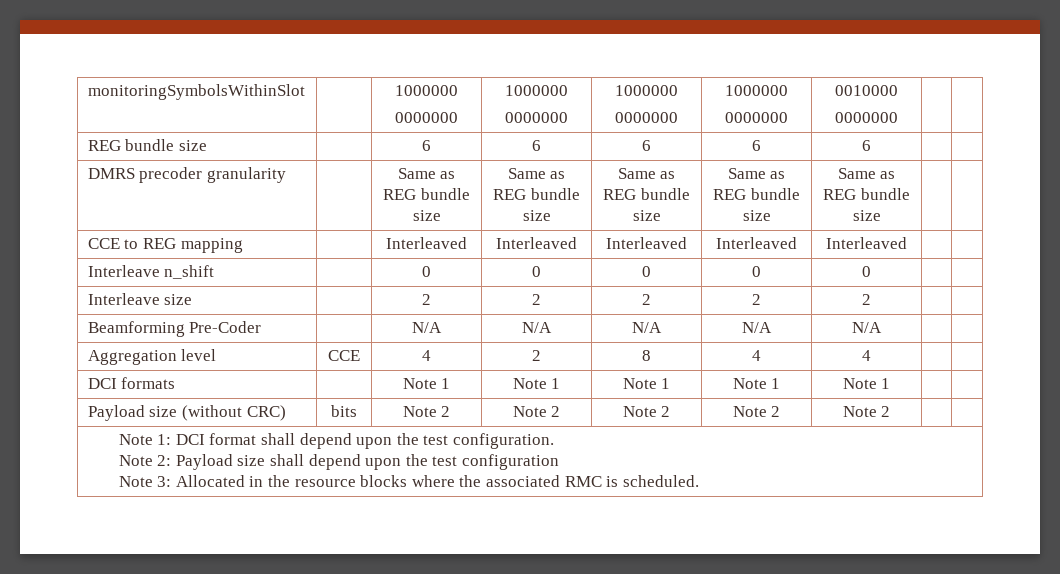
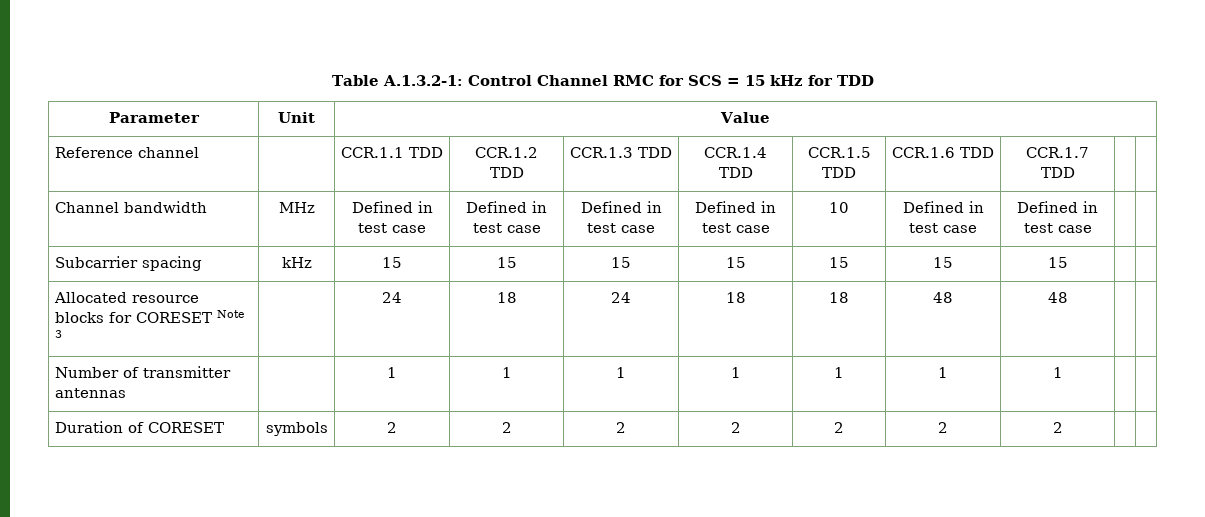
- monitoringSymbolsWithinSlot | | 1000000
- 0000000 | 1000000
- 0000000 | 1000000
- 0000000 | 1000000
- 0000000 | 0010000
- 0000000 | |
- REG bundle size | | 6 | 6 | 6 | 6 | 6 | |
- DMRS precoder granularity | | Same as REG bundle size | Same as REG bundle size | Same as REG bundle size | Same as REG bundle size | Same as REG bundle size | |
- CCE to REG mapping | | Interleaved | Interleaved | Interleaved | Interleaved | Interleaved | |
- Interleave n_shift | | 0 | 0 | 0 | 0 | 0 | |
- Interleave size | | 2 | 2 | 2 | 2 | 2 | |
+ Table A.1.3.2-1: Control Channel RMC for SCS = 15 kHz for TDD
+ Parameter | Unit | Value
+ Reference channel | | CCR.1.1 TDD | CCR.1.2 TDD | CCR.1.3 TDD | CCR.1.4 TDD | CCR.1.5 TDD | CCR.1.6 TDD | CCR.1.7 TDD | |
+ Channel bandwidth | MHz | Defined in test case | Defined in test case | Defined in test case | Defined in test case | 10 | Defined in test case | Defined in test case | |
+ Subcarrier spacing | kHz | 15 | 15 | 15 | 15 | 15 | 15 | 15 | |
+ Allocated resource blocks for CORESET Note 3 | | 24 | 18 | 24 | 18 | 18 | 48 | 48 | |
+ Number of transmitter antennas | | 1 | 1 | 1 | 1 | 1 | 1 | 1 | |
+ Duration of CORESET | symbols | 2 | 2 | 2 | 2 | 2 | 2 | 2 | |
- Beamforming Pre-Coder | | N/A | N/A | N/A | N/A | N/A | |
- Aggregation level | CCE | 4 | 2 | 8 | 4 | 4 | |
- DCI formats | | Note 1 | Note 1 | Note 1 | Note 1 | Note 1 | |
- Payload size (without CRC) | bits | Note 2 | Note 2 | Note 2 | Note 2 | Note 2 | |
- Note 1: DCI format shall depend upon the test configuration.
- Note 2: Payload size shall depend upon the test configuration
- Note 3: Allocated in the resource blocks where the associated RMC is scheduled.

